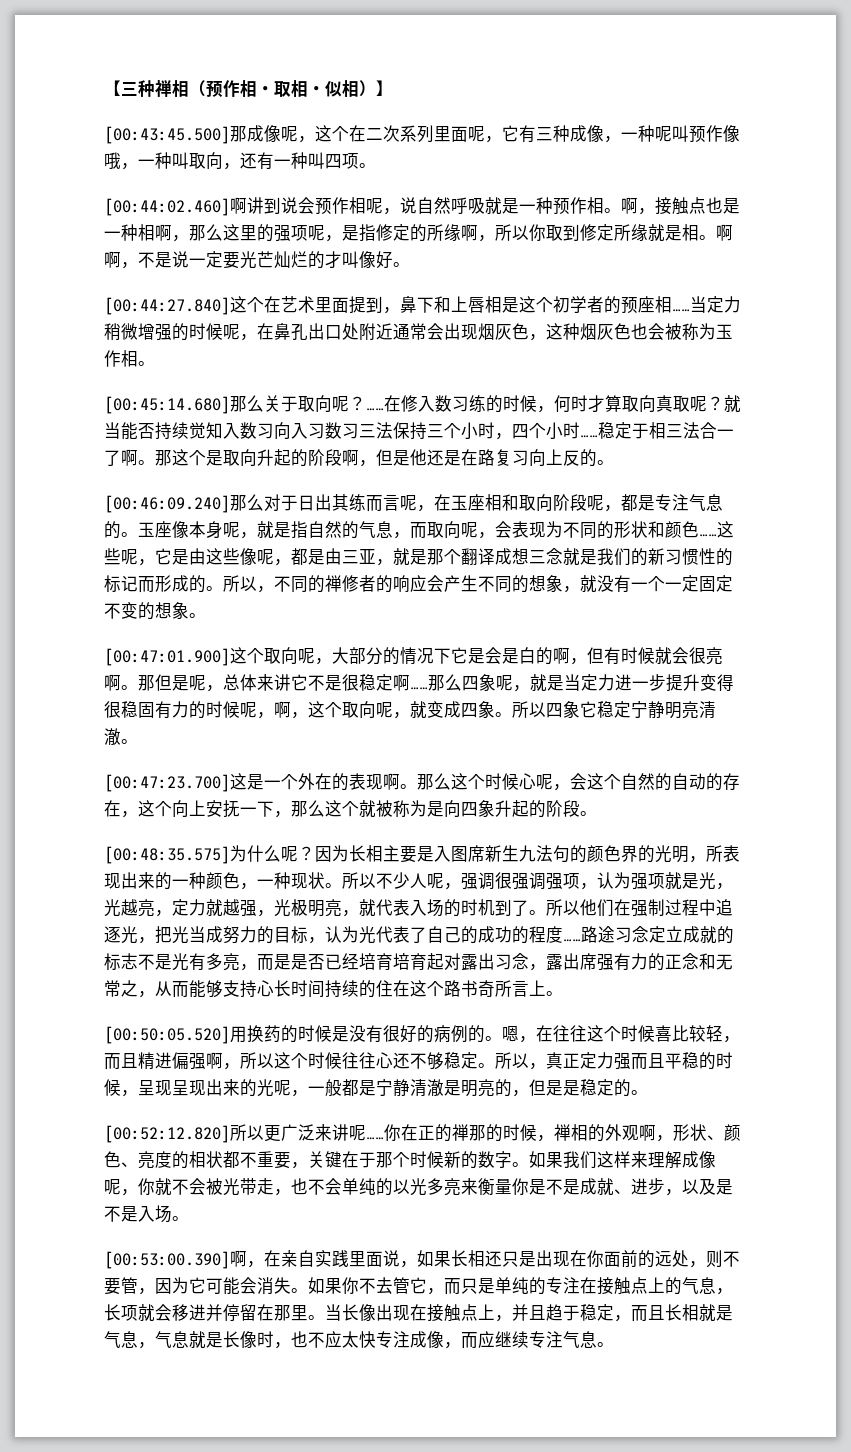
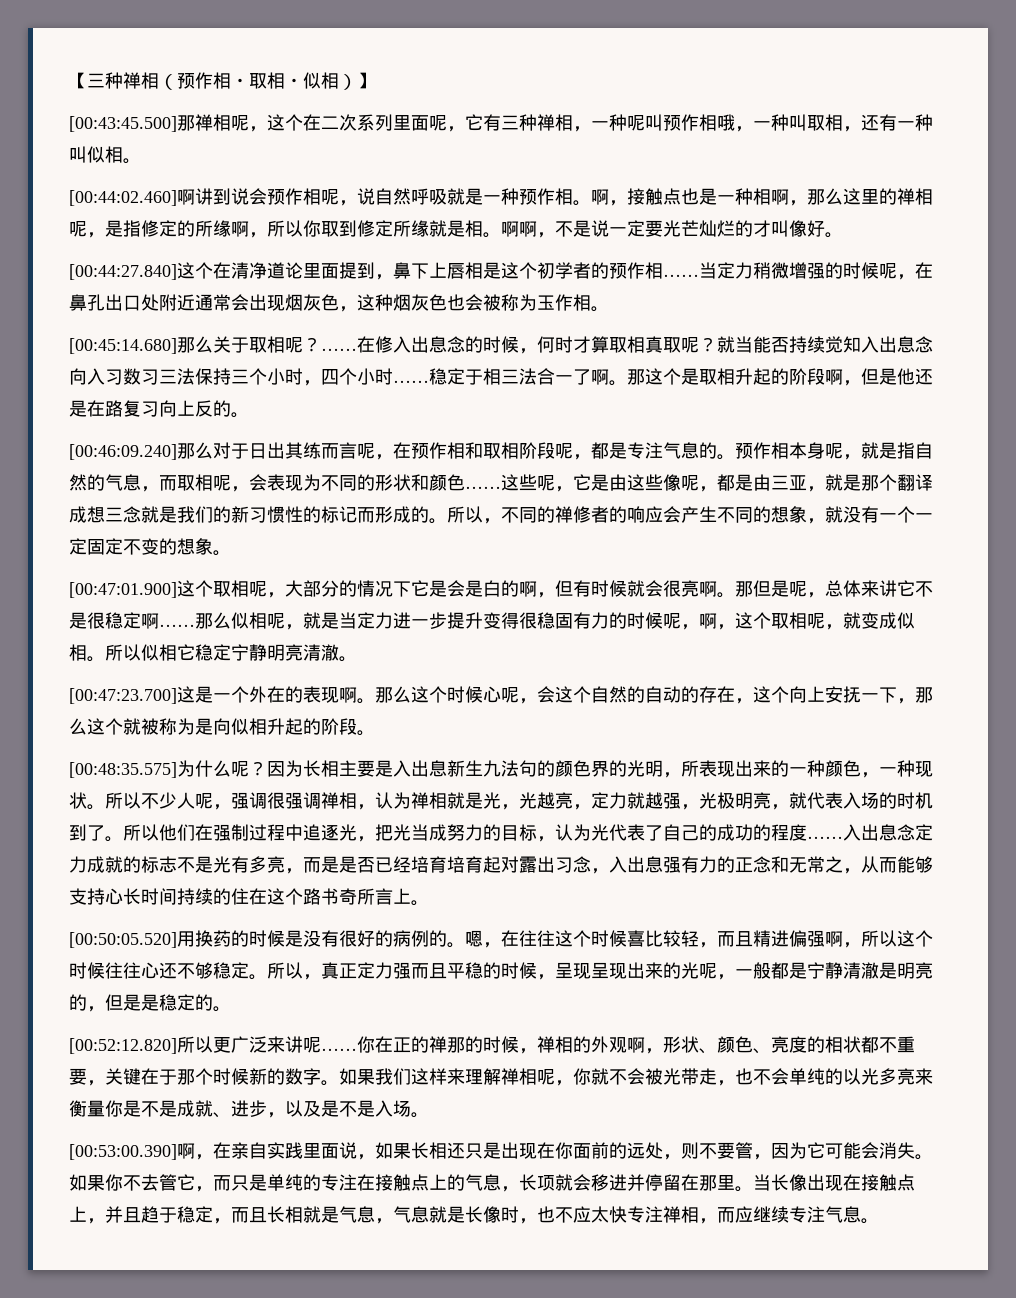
- [00:43:45.500]那成像呢，这个在二次系列里面呢，它有三种成像，一种呢叫预作像哦，一种叫取向，还有一种叫四项。
+ [00:43:45.500]那禅相呢，这个在二次系列里面呢，它有三种禅相，一种呢叫预作相哦，一种叫取相，还有一种叫似相。
- 啊，接触点也是一种相啊，那么这里的强项呢，是指修定的所缘啊，所以你取到修定所缘就是相。
+ 啊，接触点也是一种相啊，那么这里的禅相呢，是指修定的所缘啊，所以你取到修定所缘就是相。
- [00:44:27.840]这个在艺术里面提到，鼻下和上唇相是这个初学者的预座相……
+ [00:44:27.840]这个在清净道论里面提到，鼻下上唇相是这个初学者的预作相……
- [00:45:14.680]那么关于取向呢？
+ [00:45:14.680]那么关于取相呢？
- 在修入数习练的时候，何时才算取向真取呢？
+ 在修入出息念的时候，何时才算取相真取呢？
- 就当能否持续觉知入数习向入习数习三法保持三个小时，四个小时……
+ 就当能否持续觉知入出息念向入习数习三法保持三个小时，四个小时……
- 那这个是取向升起的阶段啊，但是他还是在路复习向上反的。
+ 那这个是取相升起的阶段啊，但是他还是在路复习向上反的。
- [00:46:09.240]那么对于日出其练而言呢，在玉座相和取向阶段呢，都是专注气息的。
+ [00:46:09.240]那么对于日出其练而言呢，在预作相和取相阶段呢，都是专注气息的。
- 玉座像本身呢，就是指自然的气息，而取向呢，会表现为不同的形状和颜色……
+ 预作相本身呢，就是指自然的气息，而取相呢，会表现为不同的形状和颜色……
- [00:47:01.900]这个取向呢，大部分的情况下它是会是白的啊，但有时候就会很亮啊。
+ [00:47:01.900]这个取相呢，大部分的情况下它是会是白的啊，但有时候就会很亮啊。
- 那么四象呢，就是当定力进一步提升变得很稳固有力的时候呢，啊，这个取向呢，就变成四象。所以四象它稳定宁静明亮清澈。
+ 那么似相呢，就是当定力进一步提升变得很稳固有力的时候呢，啊，这个取相呢，就变成似相。所以似相它稳定宁静明亮清澈。
- 那么这个时候心呢，会这个自然的自动的存在，这个向上安抚一下，那么这个就被称为是向四象升起的阶段。
+ 那么这个时候心呢，会这个自然的自动的存在，这个向上安抚一下，那么这个就被称为是向似相升起的阶段。
- 因为长相主要是入图席新生九法句的颜色界的光明，所表现出来的一种颜色，一种现状。
+ 因为长相主要是入出息新生九法句的颜色界的光明，所表现出来的一种颜色，一种现状。
- 所以不少人呢，强调很强调强项，认为强项就是光，光越亮，定力就越强，光极明亮，就代表入场的时机到了。
+ 所以不少人呢，强调很强调禅相，认为禅相就是光，光越亮，定力就越强，光极明亮，就代表入场的时机到了。
- 路途习念定立成就的标志不是光有多亮，而是是否已经培育培育起对露出习念，露出席强有力的正念和无常之，从而能够支持心长时间持续的住在这个路书奇所言上。
+ 入出息念定力成就的标志不是光有多亮，而是是否已经培育培育起对露出习念，入出息强有力的正念和无常之，从而能够支持心长时间持续的住在这个路书奇所言上。
- 如果我们这样来理解成像呢，你就不会被光带走，也不会单纯的以光多亮来衡量你是不是成就、进步，以及是不是入场。
+ 如果我们这样来理解禅相呢，你就不会被光带走，也不会单纯的以光多亮来衡量你是不是成就、进步，以及是不是入场。
- 当长像出现在接触点上，并且趋于稳定，而且长相就是气息，气息就是长像时，也不应太快专注成像，而应继续专注气息。
+ 当长像出现在接触点上，并且趋于稳定，而且长相就是气息，气息就是长像时，也不应太快专注禅相，而应继续专注气息。

